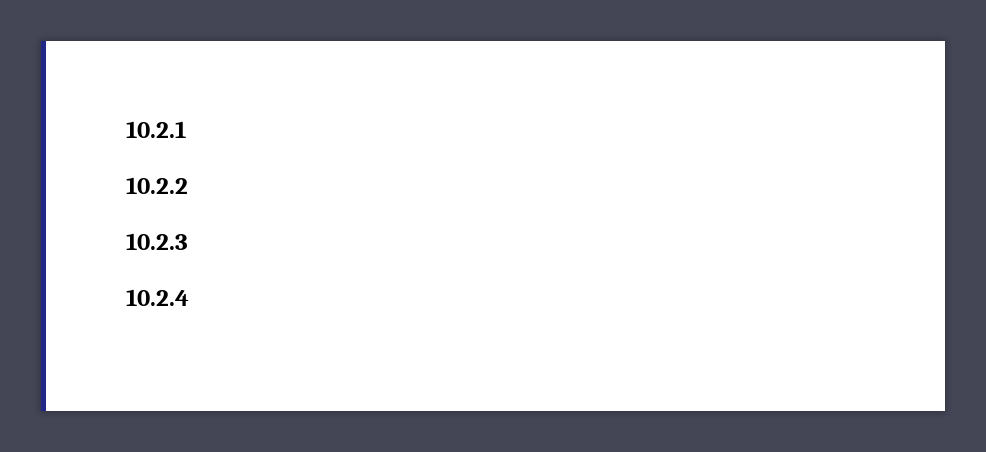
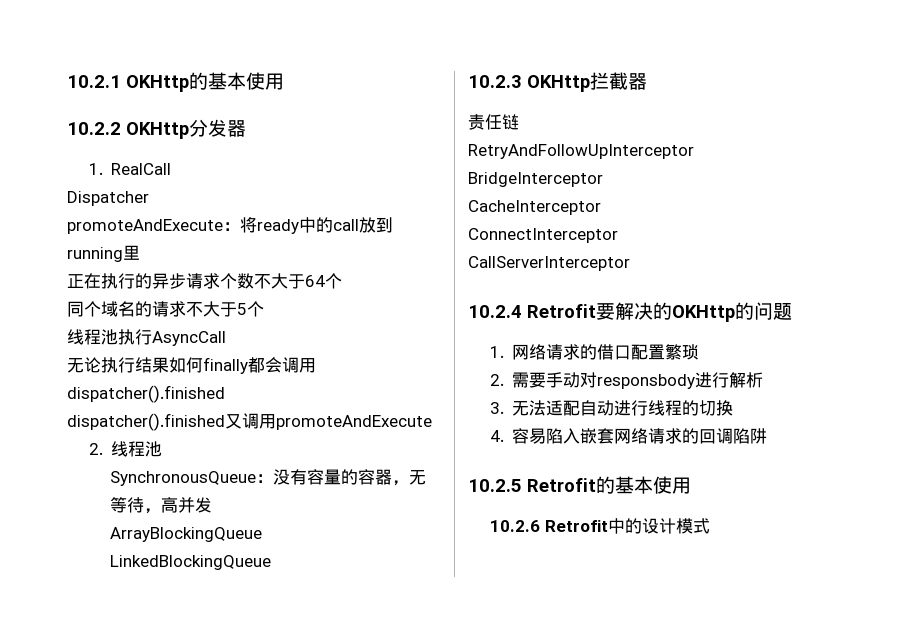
- 10.2.1
- 10.2.2
- 10.2.3
- 10.2.4
+ 10.2.1 OKHttp的基本使用
+ 10.2.2 OKHttp分发器
+ 1. RealCall
+ Dispatcher
+ promoteAndExecute：将ready中的call放到running里
+ 正在执行的异步请求个数不大于64个
+ 同个域名的请求不大于5个
+ 线程池执行AsyncCall
+ 无论执行结果如何finally都会调用dispatcher().finished
+ dispatcher().finished又调用promoteAndExecute
+ 2.线程池
+ SynchronousQueue：没有容量的容器，无等待，高并发
+ ArrayBlockingQueue
+ LinkedBlockingQueue
+ 10.2.3 OKHttp拦截器
+ 责任链
+ RetryAndFollowUpInterceptor
+ BridgeInterceptor
+ CacheInterceptor
+ ConnectInterceptor
+ CallServerInterceptor
+ 10.2.4 Retrofit要解决的OKHttp的问题
+ 1.网络请求的借口配置繁琐
+ 2.需要手动对responsbody进行解析
+ 3.无法适配自动进行线程的切换
+ 4.容易陷入嵌套网络请求的回调陷阱
+ 10.2.5 Retrofit的基本使用
+ 10.2.6 Retrofit中的设计模式

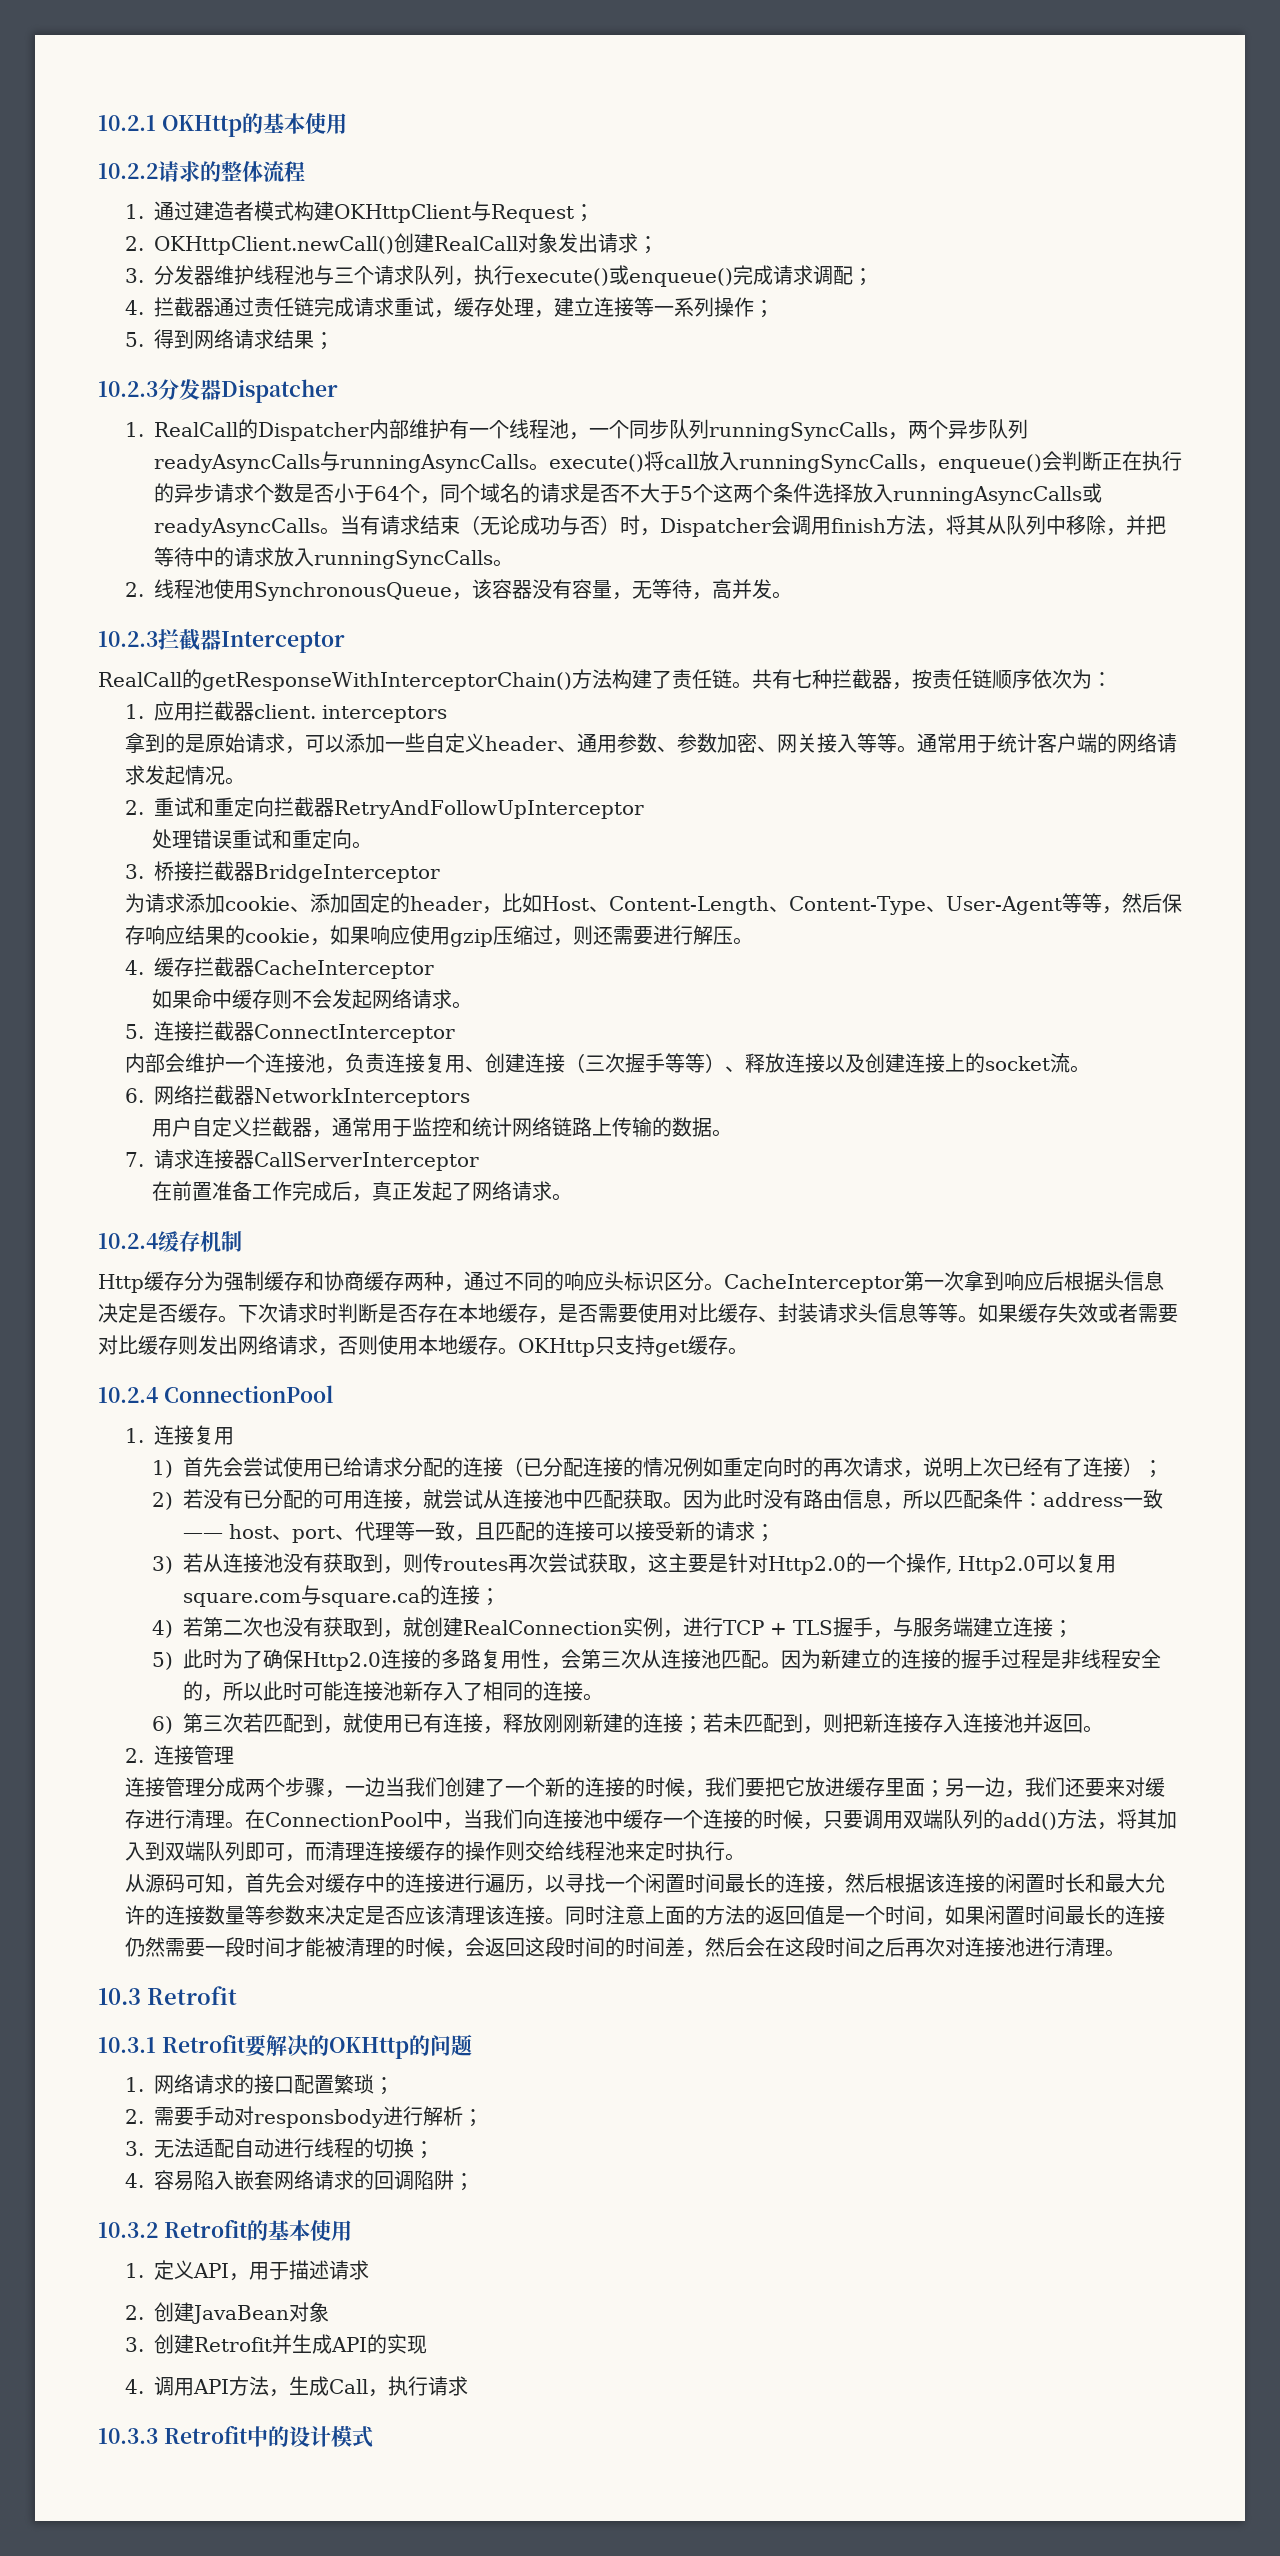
- 10.2.2 OKHttp分发器
+ 10.2.2请求的整体流程
+ 1.通过建造者模式构建OKHttpClient与Request；
+ 2. OKHttpClient.newCall()创建RealCall对象发出请求；
+ 3.分发器维护线程池与三个请求队列，执行execute()或enqueue()完成请求调配；
+ 4.拦截器通过责任链完成请求重试，缓存处理，建立连接等一系列操作；
+ 5.得到网络请求结果；
+ 10.2.3分发器Dispatcher
- 1. RealCall
- Dispatcher
- promoteAndExecute：将ready中的call放到running里
- 正在执行的异步请求个数不大于64个
- 同个域名的请求不大于5个
- 线程池执行AsyncCall
- 无论执行结果如何finally都会调用dispatcher().finished
- dispatcher().finished又调用promoteAndExecute
+ 1. RealCall的Dispatcher内部维护有一个线程池，一个同步队列runningSyncCalls，两个异步队列readyAsyncCalls与runningAsyncCalls。execute()将call放入runningSyncCalls，enqueue()会判断正在执行的异步请求个数是否小于64个，同个域名的请求是否不大于5个这两个条件选择放入runningAsyncCalls或readyAsyncCalls。当有请求结束（无论成功与否）时，Dispatcher会调用finish方法，将其从队列中移除，并把等待中的请求放入runningSyncCalls。
- 2.线程池
- SynchronousQueue：没有容量的容器，无等待，高并发
- ArrayBlockingQueue
- LinkedBlockingQueue
- 10.2.3 OKHttp拦截器
- 责任链
- RetryAndFollowUpInterceptor
- BridgeInterceptor
- CacheInterceptor
- ConnectInterceptor
- CallServerInterceptor
- 10.2.4 Retrofit要解决的OKHttp的问题
+ 2.线程池使用SynchronousQueue，该容器没有容量，无等待，高并发。
+ 10.2.3拦截器Interceptor
+ RealCall的getResponseWithInterceptorChain()方法构建了责任链。共有七种拦截器，按责任链顺序依次为：
+ 1.应用拦截器client. interceptors
+ 拿到的是原始请求，可以添加一些自定义header、通用参数、参数加密、网关接入等等。通常用于统计客户端的网络请求发起情况。
+ 2.重试和重定向拦截器RetryAndFollowUpInterceptor
+ 处理错误重试和重定向。
+ 3.桥接拦截器BridgeInterceptor
+ 为请求添加cookie、添加固定的header，比如Host、Content-Length、Content-Type、User-Agent等等，然后保存响应结果的cookie，如果响应使用gzip压缩过，则还需要进行解压。
+ 4.缓存拦截器CacheInterceptor
+ 如果命中缓存则不会发起网络请求。
+ 5.连接拦截器ConnectInterceptor
+ 内部会维护一个连接池，负责连接复用、创建连接（三次握手等等）、释放连接以及创建连接上的socket流。
+ 6.网络拦截器NetworkInterceptors
+ 用户自定义拦截器，通常用于监控和统计网络链路上传输的数据。
+ 7.请求连接器CallServerInterceptor
+ 在前置准备工作完成后，真正发起了网络请求。
+ 10.2.4缓存机制
+ Http缓存分为强制缓存和协商缓存两种，通过不同的响应头标识区分。CacheInterceptor第一次拿到响应后根据头信息决定是否缓存。下次请求时判断是否存在本地缓存，是否需要使用对比缓存、封装请求头信息等等。如果缓存失效或者需要对比缓存则发出网络请求，否则使用本地缓存。OKHttp只支持get缓存。
+ 10.2.4 ConnectionPool
+ 1.连接复用
+ 1)首先会尝试使用已给请求分配的连接（已分配连接的情况例如重定向时的再次请求，说明上次已经有了连接）；
+ 2)若没有已分配的可用连接，就尝试从连接池中匹配获取。因为此时没有路由信息，所以匹配条件：address一致—— host、port、代理等一致，且匹配的连接可以接受新的请求；
+ 3)若从连接池没有获取到，则传routes再次尝试获取，这主要是针对Http2.0的一个操作, Http2.0可以复用square.com与square.ca的连接；
+ 4)若第二次也没有获取到，就创建RealConnection实例，进行TCP + TLS握手，与服务端建立连接；
+ 5)此时为了确保Http2.0连接的多路复用性，会第三次从连接池匹配。因为新建立的连接的握手过程是非线程安全的，所以此时可能连接池新存入了相同的连接。
+ 6)第三次若匹配到，就使用已有连接，释放刚刚新建的连接；若未匹配到，则把新连接存入连接池并返回。
+ 2.连接管理
+ 连接管理分成两个步骤，一边当我们创建了一个新的连接的时候，我们要把它放进缓存里面；另一边，我们还要来对缓存进行清理。在ConnectionPool中，当我们向连接池中缓存一个连接的时候，只要调用双端队列的add()方法，将其加入到双端队列即可，而清理连接缓存的操作则交给线程池来定时执行。
+ 从源码可知，首先会对缓存中的连接进行遍历，以寻找一个闲置时间最长的连接，然后根据该连接的闲置时长和最大允许的连接数量等参数来决定是否应该清理该连接。同时注意上面的方法的返回值是一个时间，如果闲置时间最长的连接仍然需要一段时间才能被清理的时候，会返回这段时间的时间差，然后会在这段时间之后再次对连接池进行清理。
+ 10.3 Retrofit
+ 10.3.1 Retrofit要解决的OKHttp的问题
- 1.网络请求的借口配置繁琐
+ 1.网络请求的接口配置繁琐；
- 2.需要手动对responsbody进行解析
+ 2.需要手动对responsbody进行解析；
- 3.无法适配自动进行线程的切换
+ 3.无法适配自动进行线程的切换；
- 4.容易陷入嵌套网络请求的回调陷阱
- 10.2.5 Retrofit的基本使用
+ 4.容易陷入嵌套网络请求的回调陷阱；
+ 10.3.2 Retrofit的基本使用
- 10.2.6 Retrofit中的设计模式
+ 1.定义API，用于描述请求
+ 2.创建JavaBean对象
+ 3.创建Retrofit并生成API的实现
+ 4.调用API方法，生成Call，执行请求
+ 10.3.3 Retrofit中的设计模式

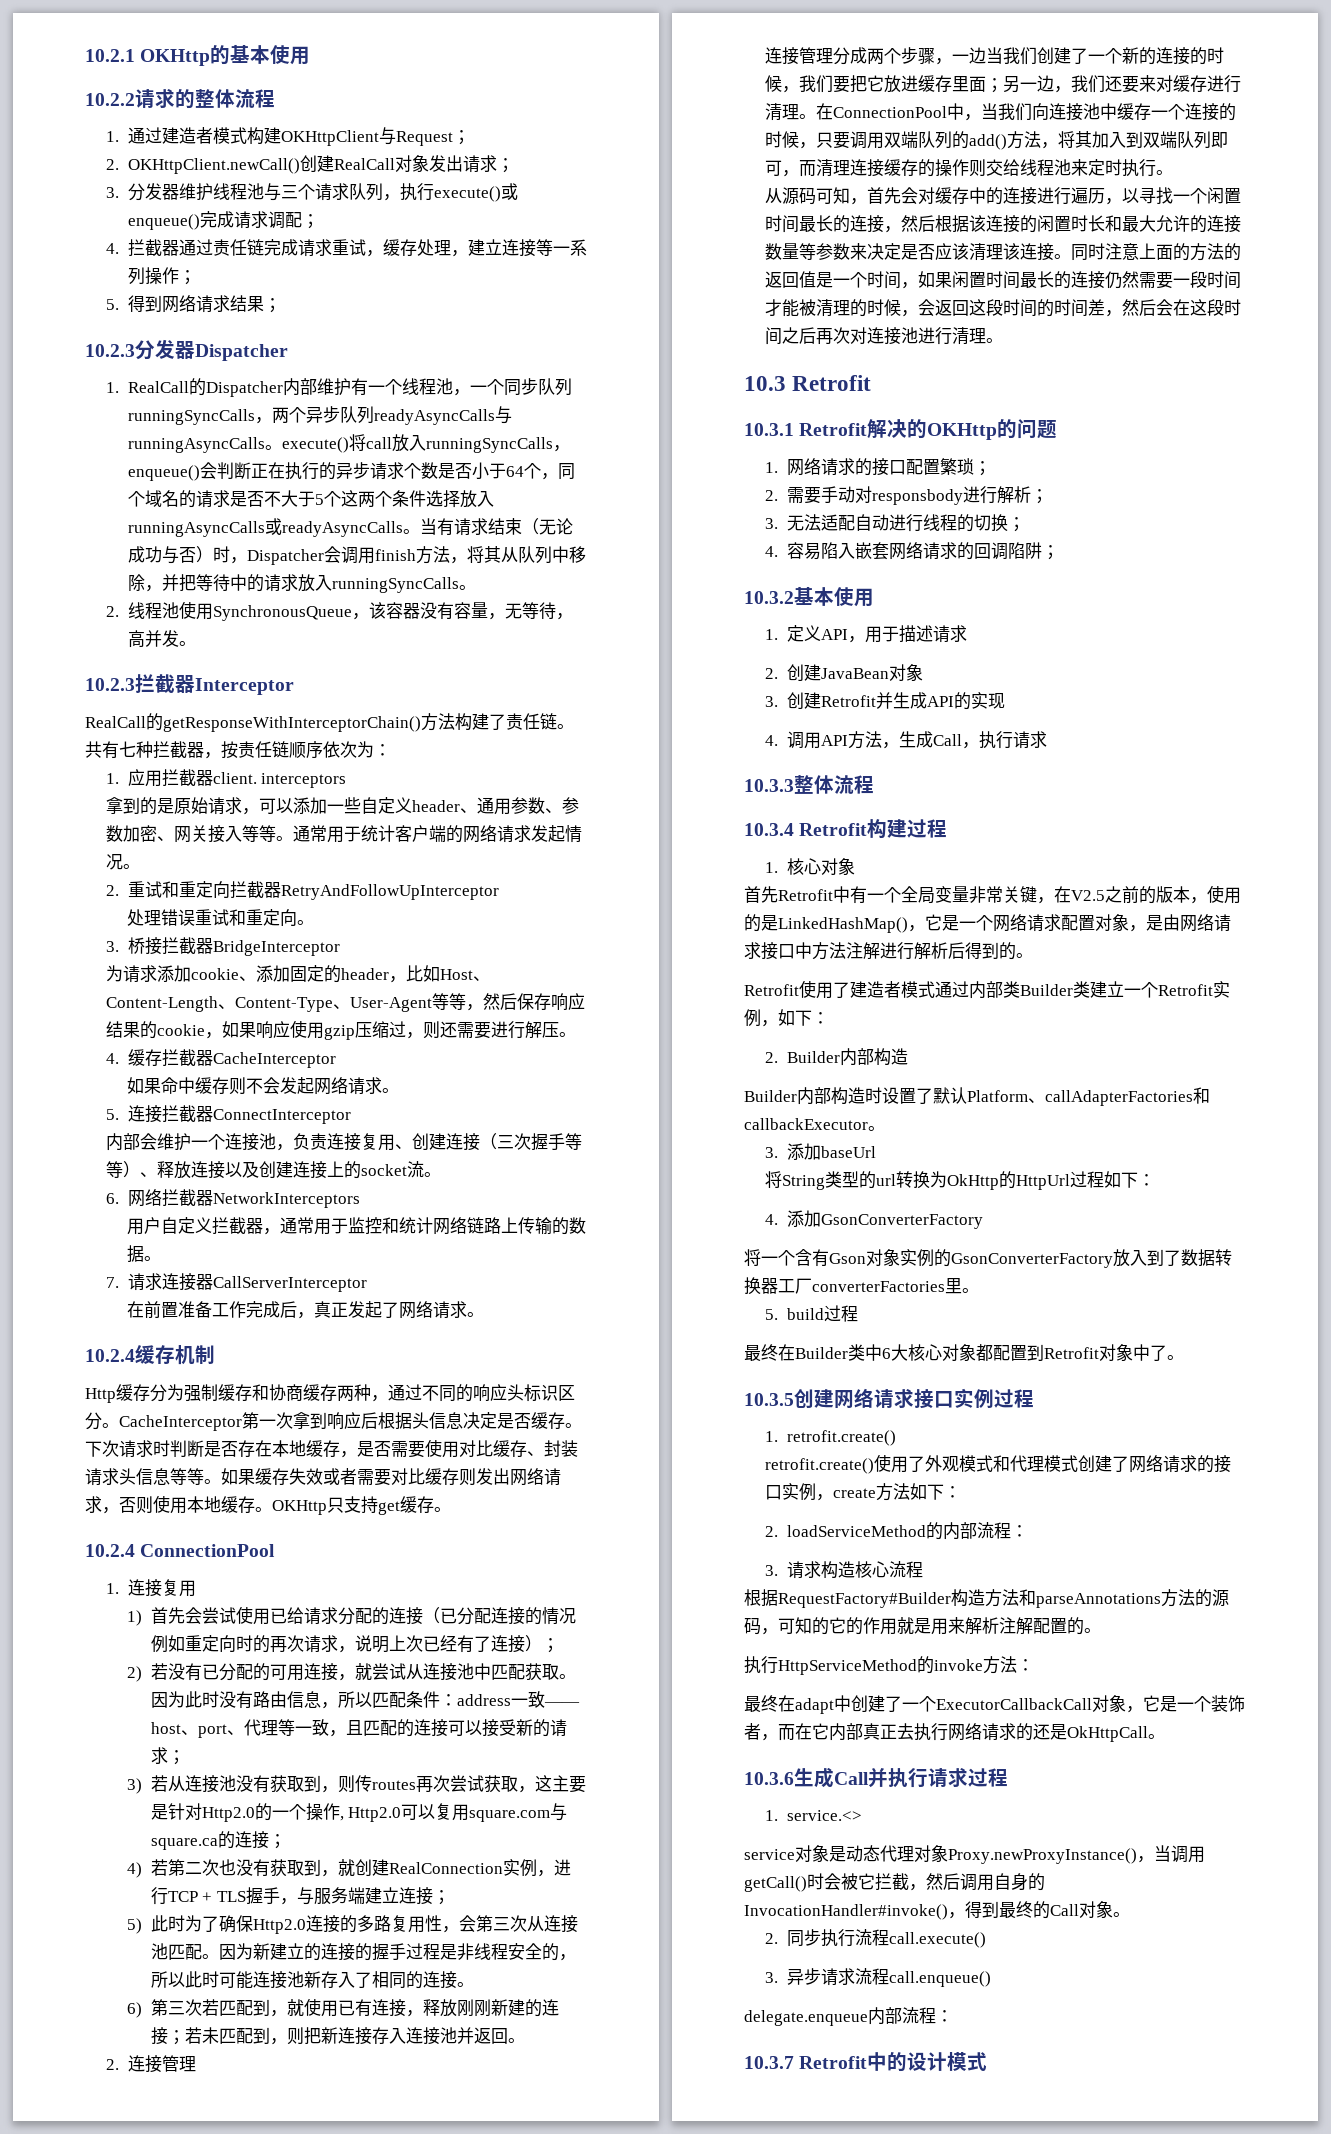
- 10.3.1 Retrofit要解决的OKHttp的问题
+ 10.3.1 Retrofit解决的OKHttp的问题
- 10.3.2 Retrofit的基本使用
+ 10.3.2基本使用
- 10.3.3 Retrofit中的设计模式
+ 10.3.3整体流程
+ 10.3.4 Retrofit构建过程
+ 1.核心对象
+ 首先Retrofit中有一个全局变量非常关键，在V2.5之前的版本，使用的是LinkedHashMap()，它是一个网络请求配置对象，是由网络请求接口中方法注解进行解析后得到的。
+ Retrofit使用了建造者模式通过内部类Builder类建立一个Retrofit实例，如下：
+ 2. Builder内部构造
+ Builder内部构造时设置了默认Platform、callAdapterFactories和callbackExecutor。
+ 3.添加baseUrl
+ 将String类型的url转换为OkHttp的HttpUrl过程如下：
+ 4.添加GsonConverterFactory
+ 将一个含有Gson对象实例的GsonConverterFactory放入到了数据转换器工厂converterFactories里。
+ 5. build过程
+ 最终在Builder类中6大核心对象都配置到Retrofit对象中了。
+ 10.3.5创建网络请求接口实例过程
+ 1. retrofit.create()
+ retrofit.create()使用了外观模式和代理模式创建了网络请求的接口实例，create方法如下：
+ 2. loadServiceMethod的内部流程：
+ 3.请求构造核心流程
+ 根据RequestFactory#Builder构造方法和parseAnnotations方法的源码，可知的它的作用就是用来解析注解配置的。
+ 执行HttpServiceMethod的invoke方法：
+ 最终在adapt中创建了一个ExecutorCallbackCall对象，它是一个装饰者，而在它内部真正去执行网络请求的还是OkHttpCall。
+ 10.3.6生成Call并执行请求过程
+ 1. service.<>
+ service对象是动态代理对象Proxy.newProxyInstance()，当调用getCall()时会被它拦截，然后调用自身的InvocationHandler#invoke()，得到最终的Call对象。
+ 2.同步执行流程call.execute()
+ 3.异步请求流程call.enqueue()
+ delegate.enqueue内部流程：
+ 10.3.7 Retrofit中的设计模式

